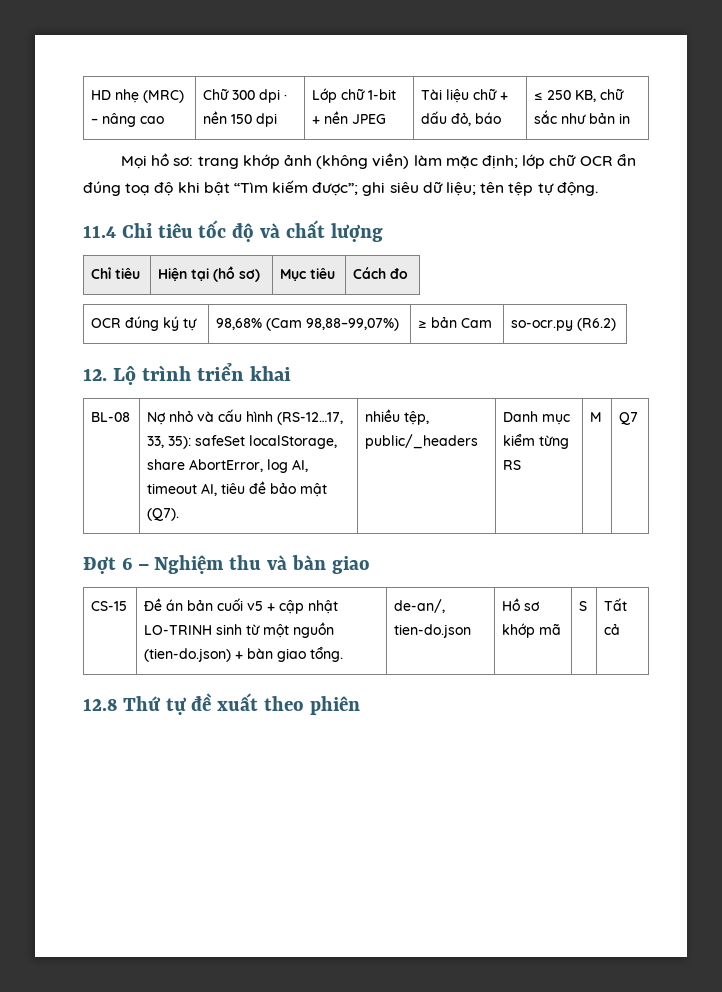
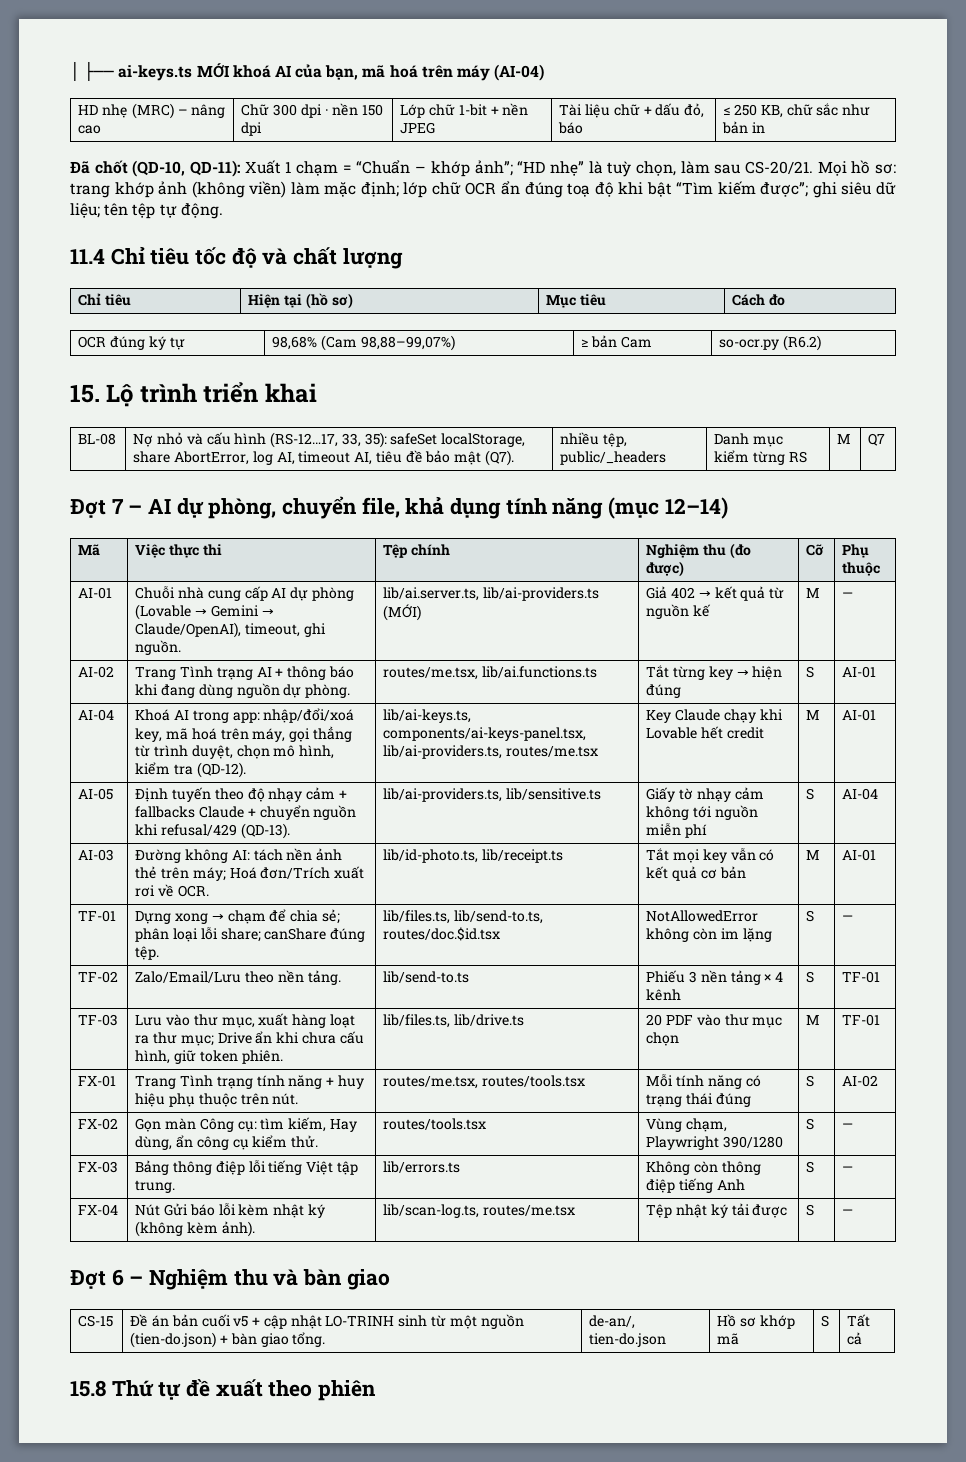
+ │ ├── ai-keys.ts MỚI khoá AI của bạn, mã hoá trên máy (AI-04)
+ Đã chốt (QD-10, QD-11): Xuất 1 chạm = “Chuẩn – khớp ảnh”; “HD nhẹ” là tuỳ chọn, làm sau CS-20/21.
- 12. Lộ trình triển khai
+ 15. Lộ trình triển khai
+ Đợt 7 – AI dự phòng, chuyển file, khả dụng tính năng (mục 12–14)
+ Mã | Việc thực thi | Tệp chính | Nghiệm thu (đo được) | Cỡ | Phụ thuộc
+ AI-01 | Chuỗi nhà cung cấp AI dự phòng (Lovable → Gemini → Claude/OpenAI), timeout, ghi nguồn. | lib/ai.server.ts, lib/ai-providers.ts (MỚI) | Giả 402 → kết quả từ nguồn kế | M | —
+ AI-02 | Trang Tình trạng AI + thông báo khi đang dùng nguồn dự phòng. | routes/me.tsx, lib/ai.functions.ts | Tắt từng key → hiện đúng | S | AI-01
+ AI-04 | Khoá AI trong app: nhập/đổi/xoá key, mã hoá trên máy, gọi thẳng từ trình duyệt, chọn mô hình, kiểm tra (QD-12). | lib/ai-keys.ts, components/ai-keys-panel.tsx, lib/ai-providers.ts, routes/me.tsx | Key Claude chạy khi Lovable hết credit | M | AI-01
+ AI-05 | Định tuyến theo độ nhạy cảm + fallbacks Claude + chuyển nguồn khi refusal/429 (QD-13). | lib/ai-providers.ts, lib/sensitive.ts | Giấy tờ nhạy cảm không tới nguồn miễn phí | S | AI-04
+ AI-03 | Đường không AI: tách nền ảnh thẻ trên máy; Hoá đơn/Trích xuất rơi về OCR. | lib/id-photo.ts, lib/receipt.ts | Tắt mọi key vẫn có kết quả cơ bản | M | AI-01
+ TF-01 | Dựng xong → chạm để chia sẻ; phân loại lỗi share; canShare đúng tệp. | lib/files.ts, lib/send-to.ts, routes/doc.$id.tsx | NotAllowedError không còn im lặng | S | —
+ TF-02 | Zalo/Email/Lưu theo nền tảng. | lib/send-to.ts | Phiếu 3 nền tảng × 4 kênh | S | TF-01
+ TF-03 | Lưu vào thư mục, xuất hàng loạt ra thư mục; Drive ẩn khi chưa cấu hình, giữ token phiên. | lib/files.ts, lib/drive.ts | 20 PDF vào thư mục chọn | M | TF-01
+ FX-01 | Trang Tình trạng tính năng + huy hiệu phụ thuộc trên nút. | routes/me.tsx, routes/tools.tsx | Mỗi tính năng có trạng thái đúng | S | AI-02
+ FX-02 | Gọn màn Công cụ: tìm kiếm, Hay dùng, ẩn công cụ kiểm thử. | routes/tools.tsx | Vùng chạm, Playwright 390/1280 | S | —
+ FX-03 | Bảng thông điệp lỗi tiếng Việt tập trung. | lib/errors.ts | Không còn thông điệp tiếng Anh | S | —
+ FX-04 | Nút Gửi báo lỗi kèm nhật ký (không kèm ảnh). | lib/scan-log.ts, routes/me.tsx | Tệp nhật ký tải được | S | —
- 12.8 Thứ tự đề xuất theo phiên
+ 15.8 Thứ tự đề xuất theo phiên

